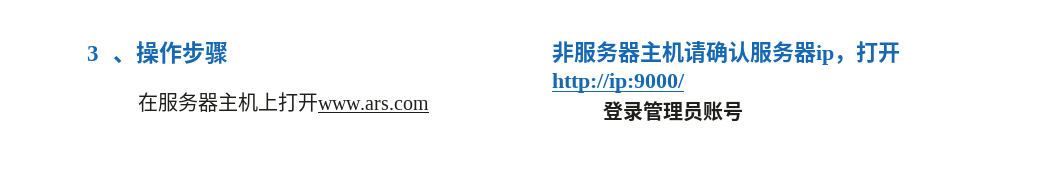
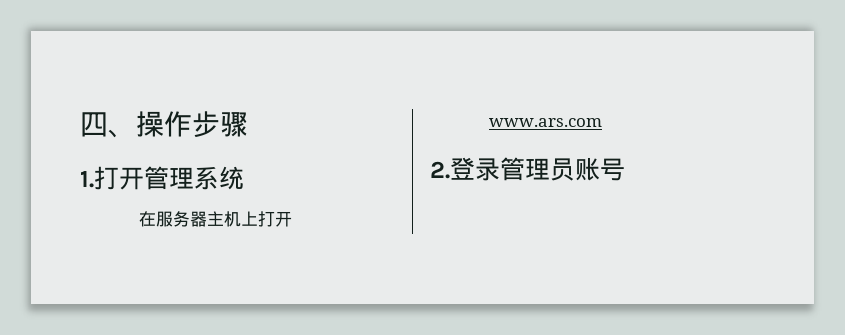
- 3、操作步骤
+ 四、操作步骤
+ 1.打开管理系统
- 非服务器主机请确认服务器ip，打开http://ip:9000/
- 登录管理员账号
+ 2.登录管理员账号

